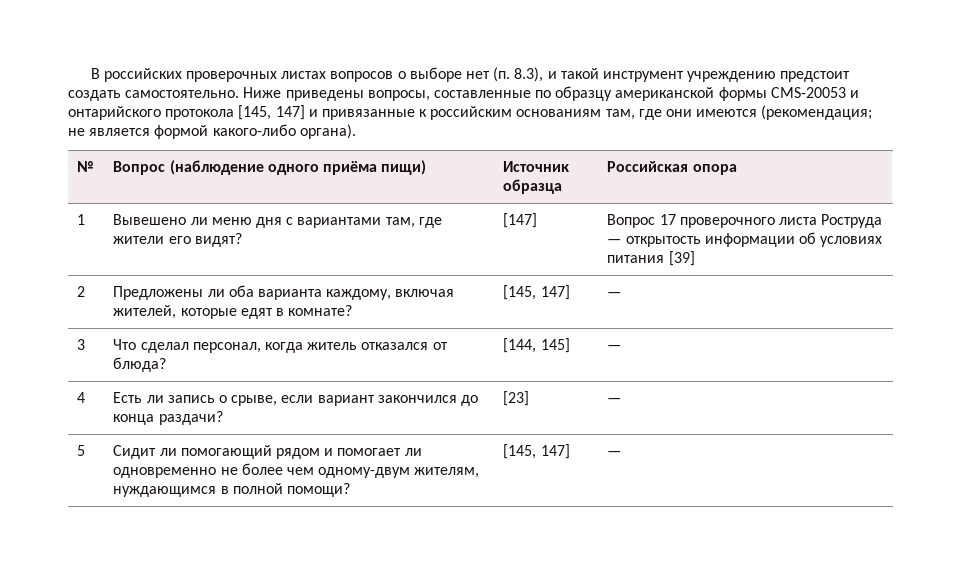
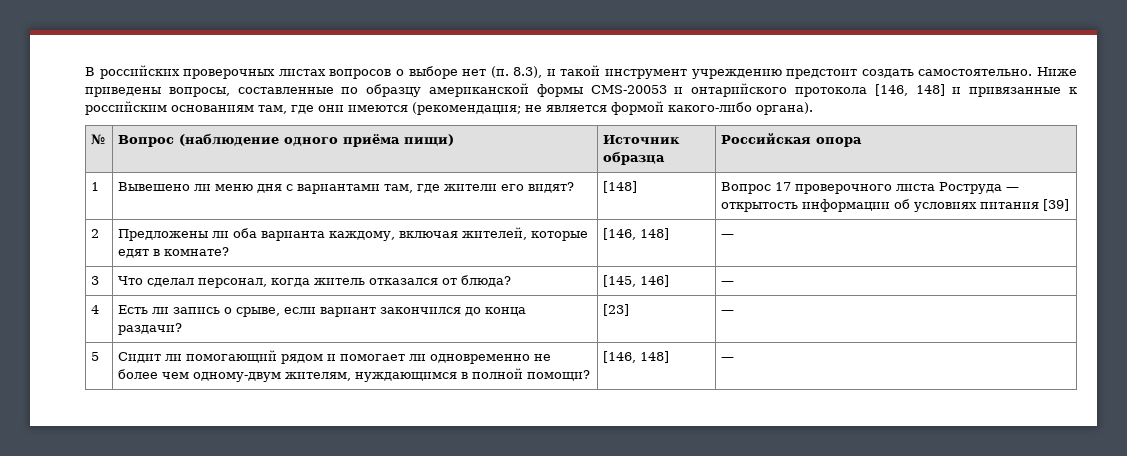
- Ниже приведены вопросы, составленные по образцу американской формы CMS-20053 и онтарийского протокола [145, 147] и привязанные к российским основаниям там, где они имеются (рекомендация; не является формой какого-либо органа).
+ Ниже приведены вопросы, составленные по образцу американской формы CMS-20053 и онтарийского протокола [146, 148] и привязанные к российским основаниям там, где они имеются (рекомендация; не является формой какого-либо органа).
- 1 | Вывешено ли меню дня с вариантами там, где жители его видят? | [147] | Вопрос 17 проверочного листа Роструда — открытость информации об условиях питания [39]
+ 1 | Вывешено ли меню дня с вариантами там, где жители его видят? | [148] | Вопрос 17 проверочного листа Роструда — открытость информации об условиях питания [39]
- 2 | Предложены ли оба варианта каждому, включая жителей, которые едят в комнате? | [145, 147] | —
+ 2 | Предложены ли оба варианта каждому, включая жителей, которые едят в комнате? | [146, 148] | —
- 3 | Что сделал персонал, когда житель отказался от блюда? | [144, 145] | —
+ 3 | Что сделал персонал, когда житель отказался от блюда? | [145, 146] | —
- 5 | Сидит ли помогающий рядом и помогает ли одновременно не более чем одному-двум жителям, нуждающимся в полной помощи? | [145, 147] | —
+ 5 | Сидит ли помогающий рядом и помогает ли одновременно не более чем одному-двум жителям, нуждающимся в полной помощи? | [146, 148] | —

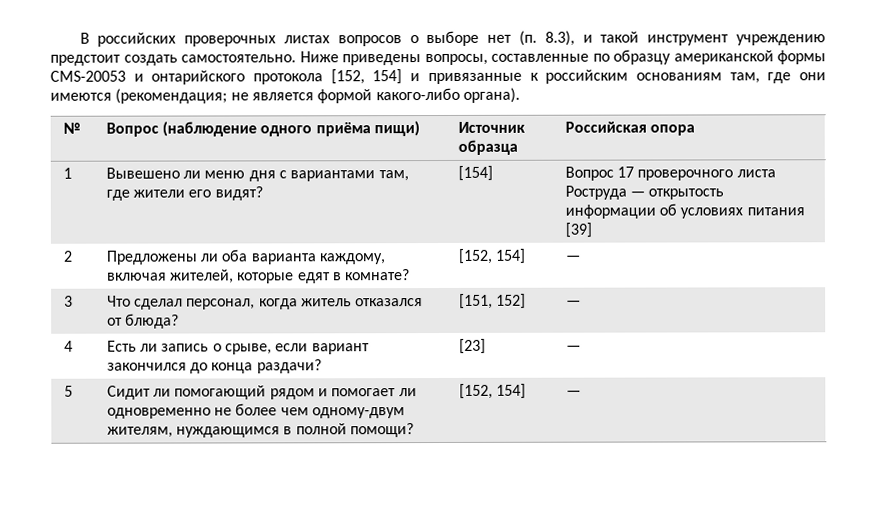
- Ниже приведены вопросы, составленные по образцу американской формы CMS-20053 и онтарийского протокола [146, 148] и привязанные к российским основаниям там, где они имеются (рекомендация; не является формой какого-либо органа).
+ Ниже приведены вопросы, составленные по образцу американской формы CMS-20053 и онтарийского протокола [152, 154] и привязанные к российским основаниям там, где они имеются (рекомендация; не является формой какого-либо органа).
- 1 | Вывешено ли меню дня с вариантами там, где жители его видят? | [148] | Вопрос 17 проверочного листа Роструда — открытость информации об условиях питания [39]
+ 1 | Вывешено ли меню дня с вариантами там, где жители его видят? | [154] | Вопрос 17 проверочного листа Роструда — открытость информации об условиях питания [39]
- 2 | Предложены ли оба варианта каждому, включая жителей, которые едят в комнате? | [146, 148] | —
+ 2 | Предложены ли оба варианта каждому, включая жителей, которые едят в комнате? | [152, 154] | —
- 3 | Что сделал персонал, когда житель отказался от блюда? | [145, 146] | —
+ 3 | Что сделал персонал, когда житель отказался от блюда? | [151, 152] | —
- 5 | Сидит ли помогающий рядом и помогает ли одновременно не более чем одному-двум жителям, нуждающимся в полной помощи? | [146, 148] | —
+ 5 | Сидит ли помогающий рядом и помогает ли одновременно не более чем одному-двум жителям, нуждающимся в полной помощи? | [152, 154] | —

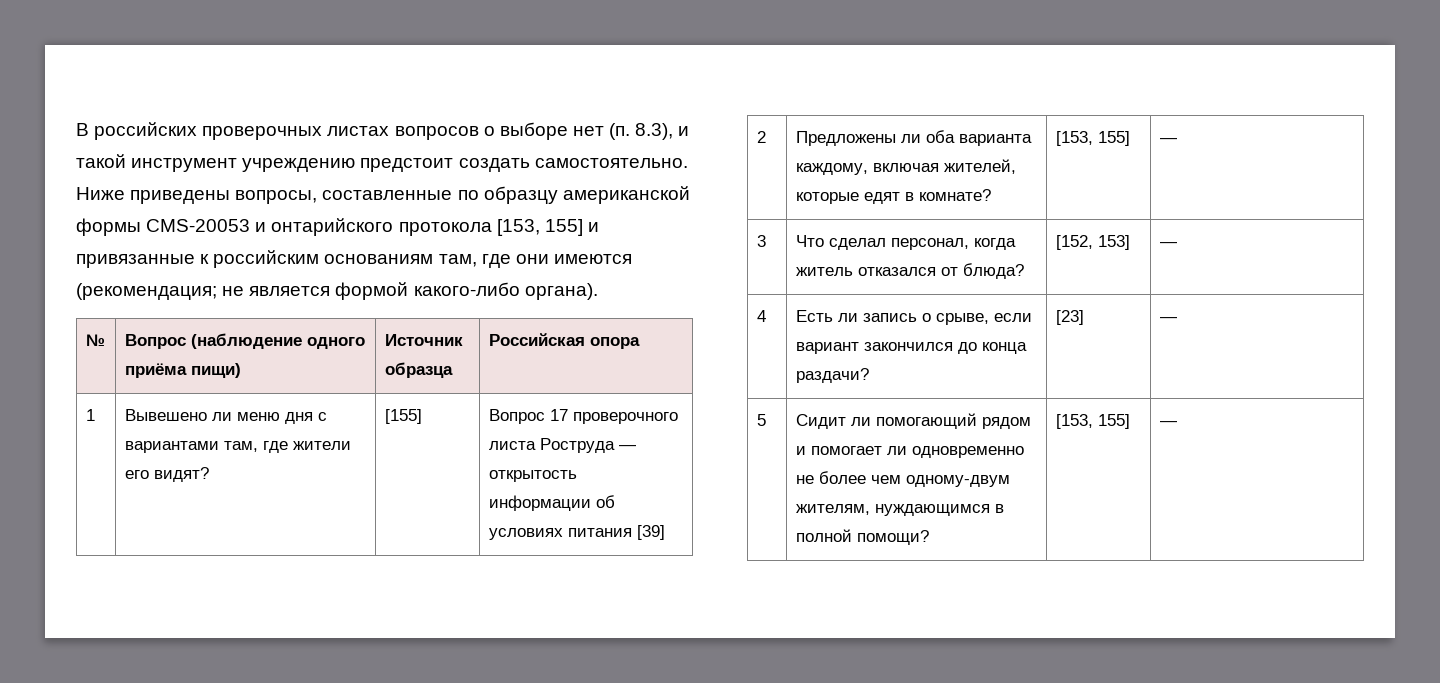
- Ниже приведены вопросы, составленные по образцу американской формы CMS-20053 и онтарийского протокола [152, 154] и привязанные к российским основаниям там, где они имеются (рекомендация; не является формой какого-либо органа).
+ Ниже приведены вопросы, составленные по образцу американской формы CMS-20053 и онтарийского протокола [153, 155] и привязанные к российским основаниям там, где они имеются (рекомендация; не является формой какого-либо органа).
- 1 | Вывешено ли меню дня с вариантами там, где жители его видят? | [154] | Вопрос 17 проверочного листа Роструда — открытость информации об условиях питания [39]
+ 1 | Вывешено ли меню дня с вариантами там, где жители его видят? | [155] | Вопрос 17 проверочного листа Роструда — открытость информации об условиях питания [39]
- 2 | Предложены ли оба варианта каждому, включая жителей, которые едят в комнате? | [152, 154] | —
+ 2 | Предложены ли оба варианта каждому, включая жителей, которые едят в комнате? | [153, 155] | —
- 3 | Что сделал персонал, когда житель отказался от блюда? | [151, 152] | —
+ 3 | Что сделал персонал, когда житель отказался от блюда? | [152, 153] | —
- 5 | Сидит ли помогающий рядом и помогает ли одновременно не более чем одному-двум жителям, нуждающимся в полной помощи? | [152, 154] | —
+ 5 | Сидит ли помогающий рядом и помогает ли одновременно не более чем одному-двум жителям, нуждающимся в полной помощи? | [153, 155] | —

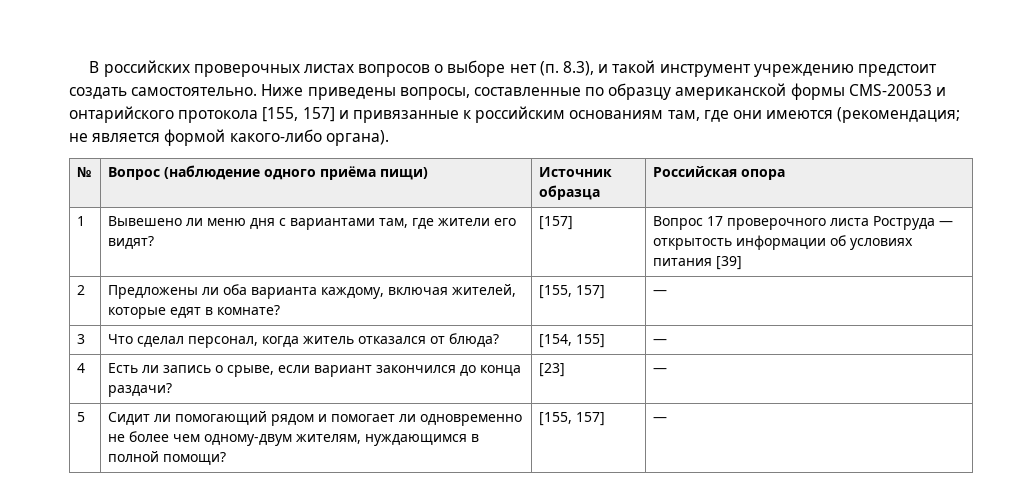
- Ниже приведены вопросы, составленные по образцу американской формы CMS-20053 и онтарийского протокола [153, 155] и привязанные к российским основаниям там, где они имеются (рекомендация; не является формой какого-либо органа).
+ Ниже приведены вопросы, составленные по образцу американской формы CMS-20053 и онтарийского протокола [155, 157] и привязанные к российским основаниям там, где они имеются (рекомендация; не является формой какого-либо органа).
- 1 | Вывешено ли меню дня с вариантами там, где жители его видят? | [155] | Вопрос 17 проверочного листа Роструда — открытость информации об условиях питания [39]
+ 1 | Вывешено ли меню дня с вариантами там, где жители его видят? | [157] | Вопрос 17 проверочного листа Роструда — открытость информации об условиях питания [39]
- 2 | Предложены ли оба варианта каждому, включая жителей, которые едят в комнате? | [153, 155] | —
+ 2 | Предложены ли оба варианта каждому, включая жителей, которые едят в комнате? | [155, 157] | —
- 3 | Что сделал персонал, когда житель отказался от блюда? | [152, 153] | —
+ 3 | Что сделал персонал, когда житель отказался от блюда? | [154, 155] | —
- 5 | Сидит ли помогающий рядом и помогает ли одновременно не более чем одному-двум жителям, нуждающимся в полной помощи? | [153, 155] | —
+ 5 | Сидит ли помогающий рядом и помогает ли одновременно не более чем одному-двум жителям, нуждающимся в полной помощи? | [155, 157] | —

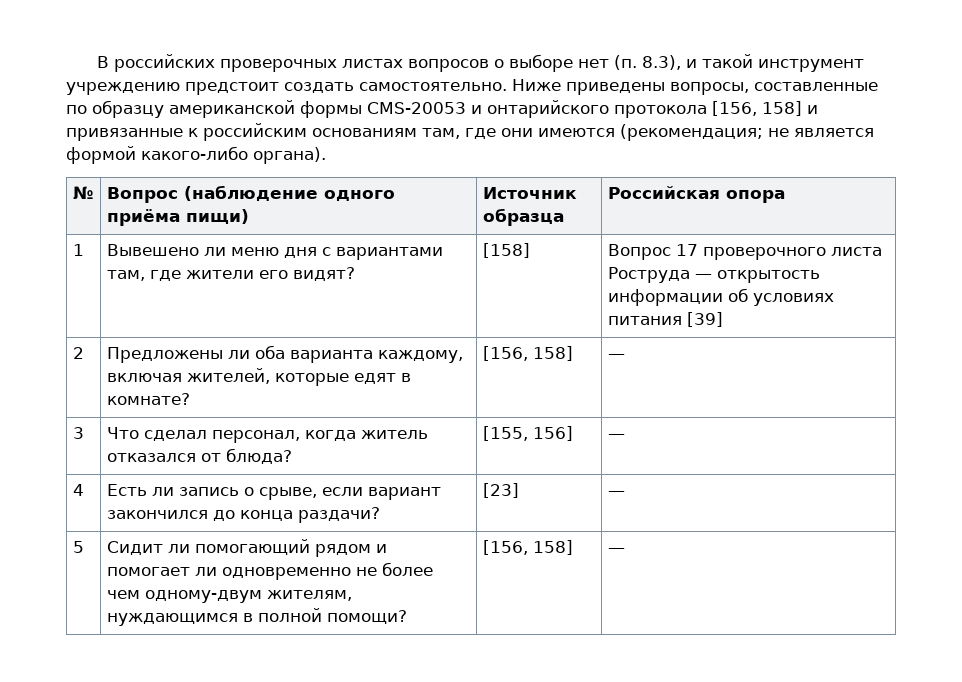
- Ниже приведены вопросы, составленные по образцу американской формы CMS-20053 и онтарийского протокола [155, 157] и привязанные к российским основаниям там, где они имеются (рекомендация; не является формой какого-либо органа).
+ Ниже приведены вопросы, составленные по образцу американской формы CMS-20053 и онтарийского протокола [156, 158] и привязанные к российским основаниям там, где они имеются (рекомендация; не является формой какого-либо органа).
- 1 | Вывешено ли меню дня с вариантами там, где жители его видят? | [157] | Вопрос 17 проверочного листа Роструда — открытость информации об условиях питания [39]
+ 1 | Вывешено ли меню дня с вариантами там, где жители его видят? | [158] | Вопрос 17 проверочного листа Роструда — открытость информации об условиях питания [39]
- 2 | Предложены ли оба варианта каждому, включая жителей, которые едят в комнате? | [155, 157] | —
+ 2 | Предложены ли оба варианта каждому, включая жителей, которые едят в комнате? | [156, 158] | —
- 3 | Что сделал персонал, когда житель отказался от блюда? | [154, 155] | —
+ 3 | Что сделал персонал, когда житель отказался от блюда? | [155, 156] | —
- 5 | Сидит ли помогающий рядом и помогает ли одновременно не более чем одному-двум жителям, нуждающимся в полной помощи? | [155, 157] | —
+ 5 | Сидит ли помогающий рядом и помогает ли одновременно не более чем одному-двум жителям, нуждающимся в полной помощи? | [156, 158] | —

